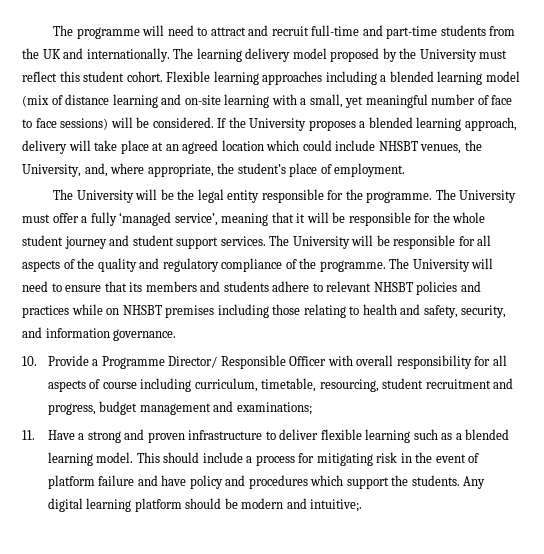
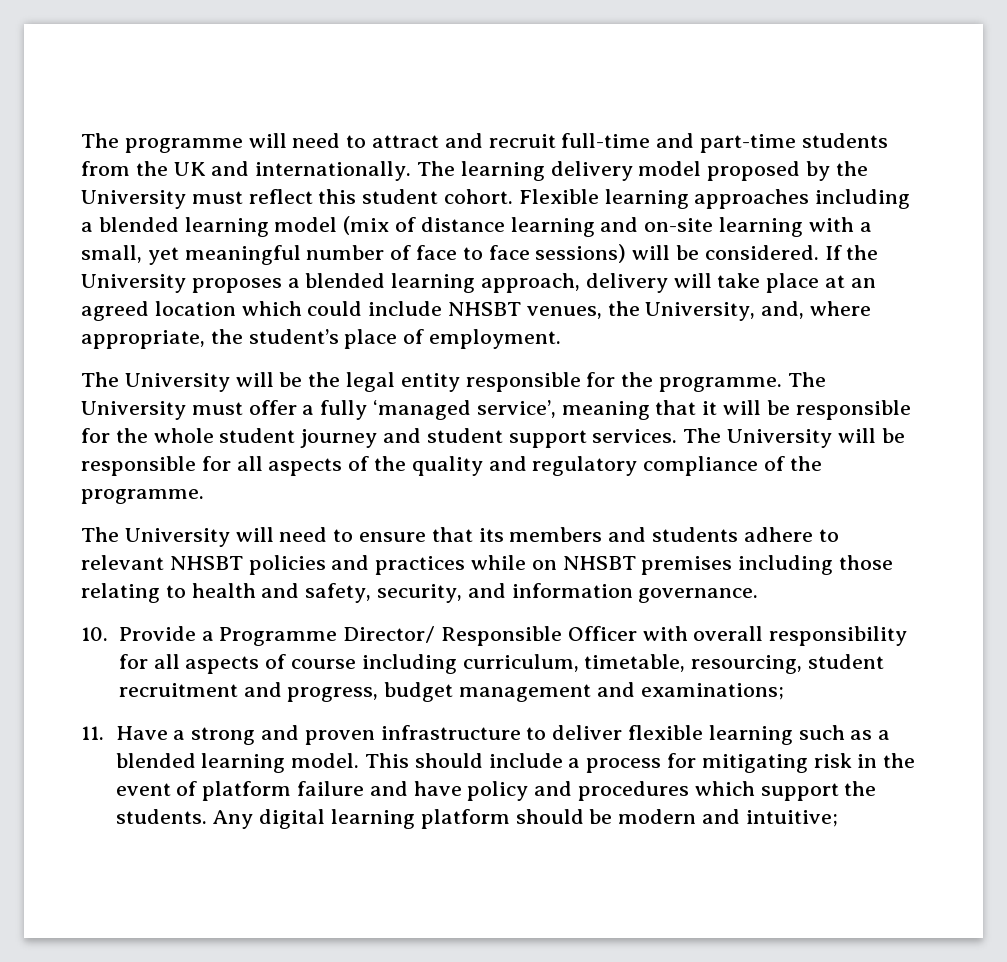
- The University will be responsible for all aspects of the quality and regulatory compliance of the programme. The University will need to ensure that its members and students adhere to relevant NHSBT policies and practices while on NHSBT premises including those relating to health and safety, security, and information governance.
+ The University will be responsible for all aspects of the quality and regulatory compliance of the programme.
+ The University will need to ensure that its members and students adhere to relevant NHSBT policies and practices while on NHSBT premises including those relating to health and safety, security, and information governance.
- Any digital learning platform should be modern and intuitive;.
+ Any digital learning platform should be modern and intuitive;

